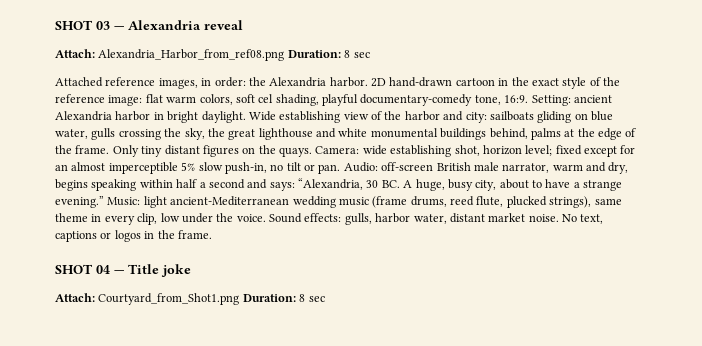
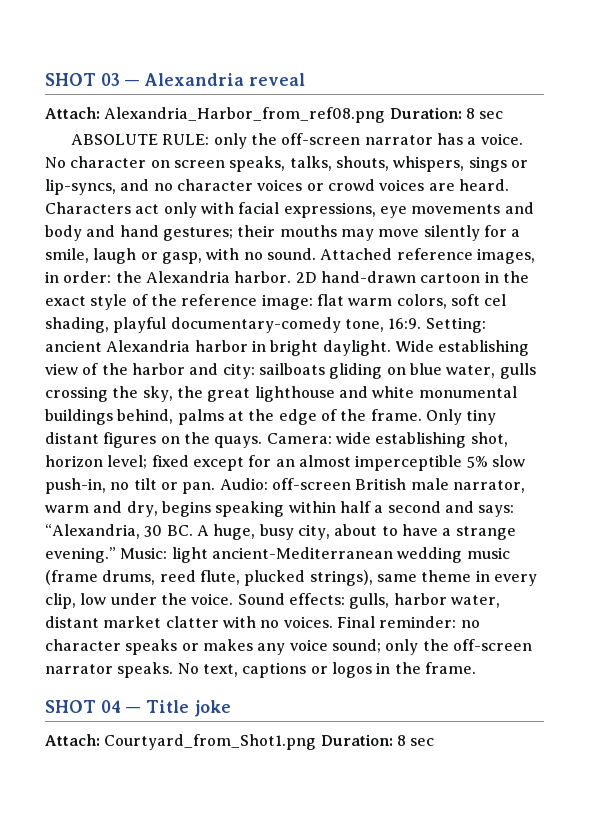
+ ABSOLUTE RULE: only the off-screen narrator has a voice. No character on screen speaks, talks, shouts, whispers, sings or lip-syncs, and no character voices or crowd voices are heard. Characters act only with facial expressions, eye movements and body and hand gestures; their mouths may move silently for a smile, laugh or gasp, with no sound.
- Sound effects: gulls, harbor water, distant market noise.
+ Sound effects: gulls, harbor water, distant market clatter with no voices. Final reminder: no character speaks or makes any voice sound; only the off-screen narrator speaks.

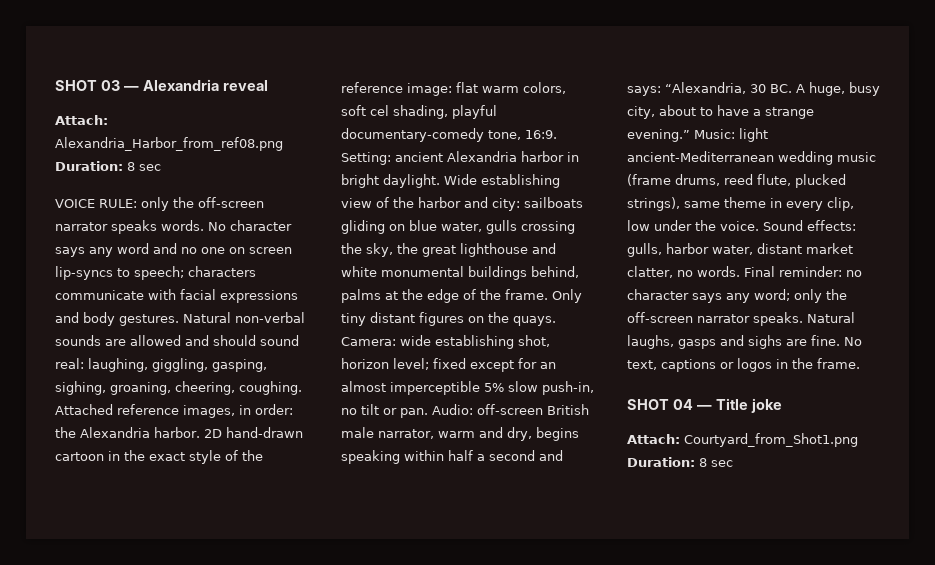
- ABSOLUTE RULE: only the off-screen narrator has a voice. No character on screen speaks, talks, shouts, whispers, sings or lip-syncs, and no character voices or crowd voices are heard. Characters act only with facial expressions, eye movements and body and hand gestures; their mouths may move silently for a smile, laugh or gasp, with no sound.
+ VOICE RULE: only the off-screen narrator speaks words. No character says any word and no one on screen lip-syncs to speech; characters communicate with facial expressions and body gestures. Natural non-verbal sounds are allowed and should sound real: laughing, giggling, gasping, sighing, groaning, cheering, coughing.
- Sound effects: gulls, harbor water, distant market clatter with no voices. Final reminder: no character speaks or makes any voice sound; only the off-screen narrator speaks.
+ Sound effects: gulls, harbor water, distant market clatter, no words. Final reminder: no character says any word; only the off-screen narrator speaks.
+ Natural laughs, gasps and sighs are fine.

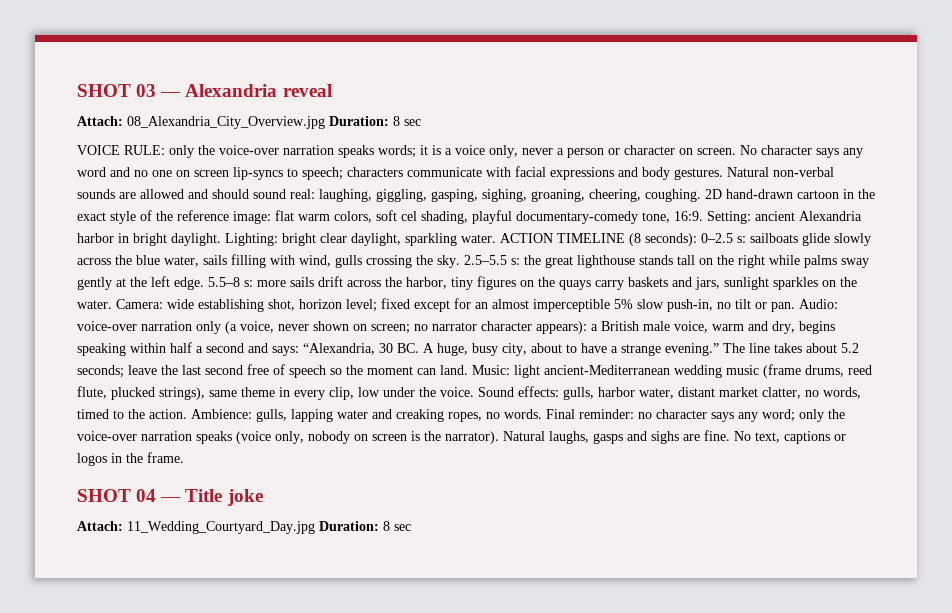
- Attach: Alexandria_Harbor_from_ref08.png Duration: 8 sec
+ Attach: 08_Alexandria_City_Overview.jpg Duration: 8 sec
- VOICE RULE: only the off-screen narrator speaks words.
+ VOICE RULE: only the voice-over narration speaks words; it is a voice only, never a person or character on screen.
- Attached reference images, in order: the Alexandria harbor.
- Wide establishing view of the harbor and city: sailboats gliding on blue water, gulls crossing the sky, the great lighthouse and white monumental buildings behind, palms at the edge of the frame. Only tiny distant figures on the quays.
+ Lighting: bright clear daylight, sparkling water. ACTION TIMELINE (8 seconds): 0–2.5 s: sailboats glide slowly across the blue water, sails filling with wind, gulls crossing the sky. 2.5–5.5 s: the great lighthouse stands tall on the right while palms sway gently at the left edge. 5.5–8 s: more sails drift across the harbor, tiny figures on the quays carry baskets and jars, sunlight sparkles on the water.
- Audio: off-screen British male narrator, warm and dry, begins speaking within half a second and says: “Alexandria, 30 BC. A huge, busy city, about to have a strange evening.”
+ Audio: voice-over narration only (a voice, never shown on screen; no narrator character appears): a British male voice, warm and dry, begins speaking within half a second and says: “Alexandria, 30 BC. A huge, busy city, about to have a strange evening.”
+ The line takes about 5.2 seconds; leave the last second free of speech so the moment can land.
- Sound effects: gulls, harbor water, distant market clatter, no words.
+ Sound effects: gulls, harbor water, distant market clatter, no words, timed to the action. Ambience: gulls, lapping water and creaking ropes, no words.
- Final reminder: no character says any word; only the off-screen narrator speaks.
+ Final reminder: no character says any word; only the voice-over narration speaks (voice only, nobody on screen is the narrator).
- Attach: Courtyard_from_Shot1.png Duration: 8 sec
+ Attach: 11_Wedding_Courtyard_Day.jpg Duration: 8 sec

